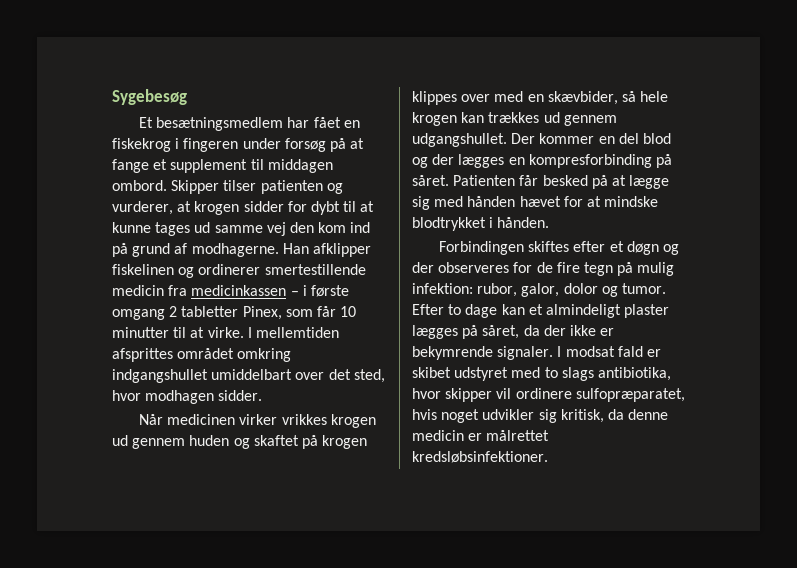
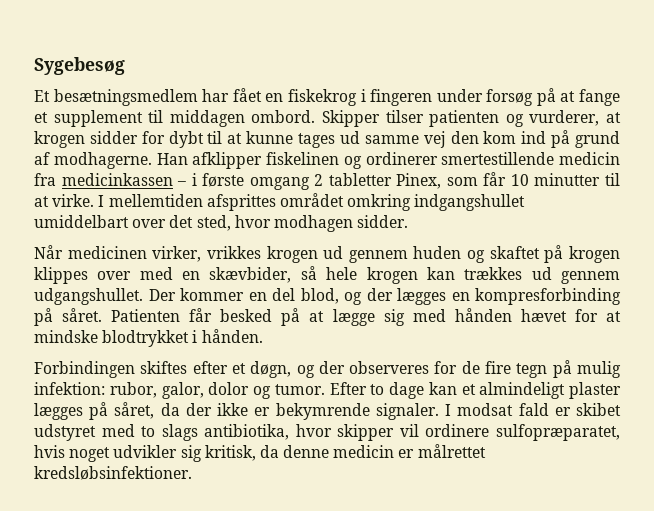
- Når medicinen virker vrikkes krogen ud gennem huden og skaftet på krogen klippes over med en skævbider, så hele krogen kan trækkes ud gennem udgangshullet.
+ Når medicinen virker, vrikkes krogen ud gennem huden og skaftet på krogen klippes over med en skævbider, så hele krogen kan trækkes ud gennem udgangshullet.
- Der kommer en del blod og der lægges en kompresforbinding på såret.
+ Der kommer en del blod, og der lægges en kompresforbinding på såret.
- Forbindingen skiftes efter et døgn og der observeres for de fire tegn på mulig infektion: rubor, galor, dolor og tumor.
+ Forbindingen skiftes efter et døgn, og der observeres for de fire tegn på mulig infektion: rubor, galor, dolor og tumor.

